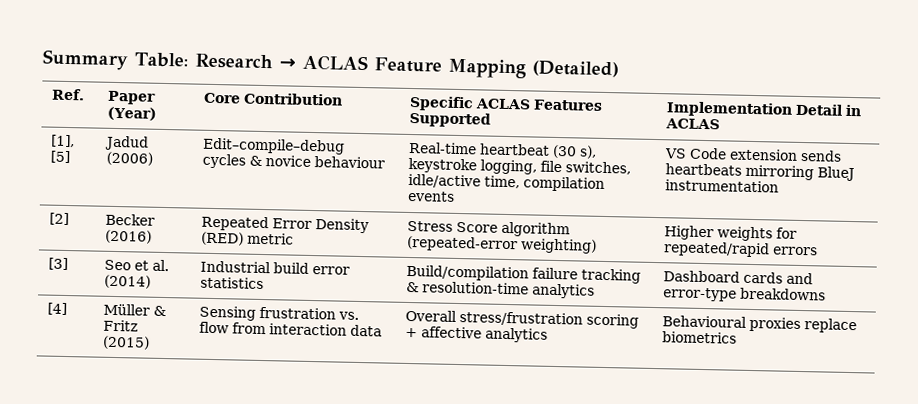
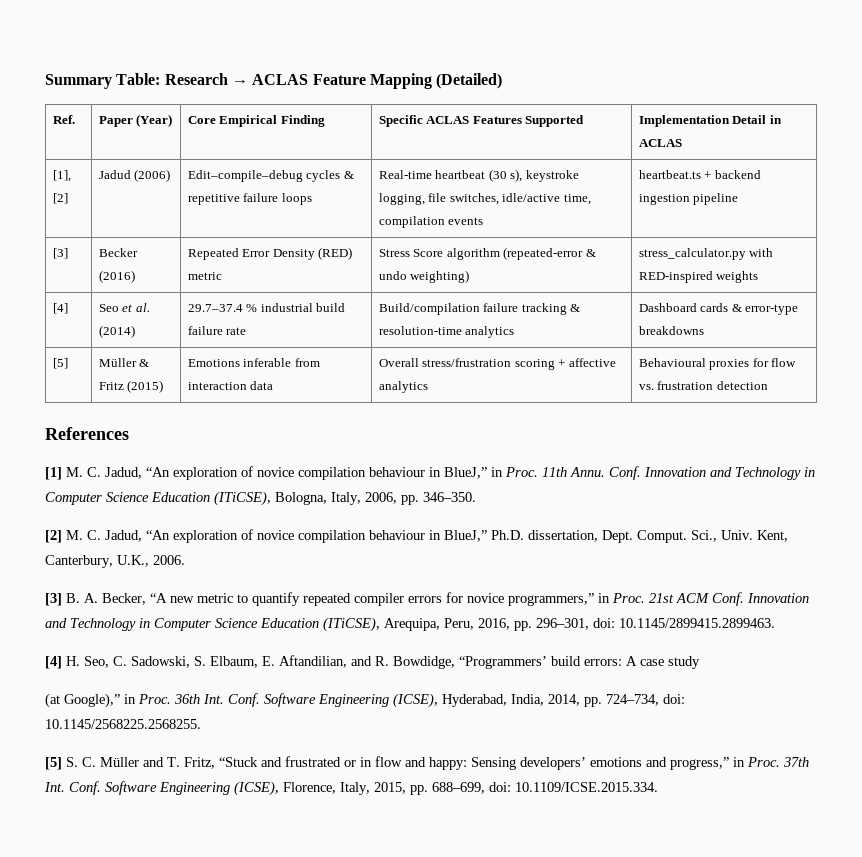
- Ref. | Paper (Year) | Core Contribution | Specific ACLAS Features Supported | Implementation Detail in ACLAS
+ Ref. | Paper (Year) | Core Empirical Finding | Specific ACLAS Features Supported | Implementation Detail in ACLAS
- [1], [5] | Jadud (2006) | Edit–compile–debug cycles & novice behaviour | Real-time heartbeat (30 s), keystroke logging, file switches, idle/active time, compilation events | VS Code extension sends heartbeats mirroring BlueJ instrumentation
- [2] | Becker (2016) | Repeated Error Density (RED) metric | Stress Score algorithm (repeated-error weighting) | Higher weights for repeated/rapid errors
- [3] | Seo et al. (2014) | Industrial build error statistics | Build/compilation failure tracking & resolution-time analytics | Dashboard cards and error-type breakdowns
+ [1], [2] | Jadud (2006) | Edit–compile–debug cycles & repetitive failure loops | Real-time heartbeat (30 s), keystroke logging, file switches, idle/active time, compilation events | heartbeat.ts + backend ingestion pipeline
+ [3] | Becker (2016) | Repeated Error Density (RED) metric | Stress Score algorithm (repeated-error & undo weighting) | stress_calculator.py with RED-inspired weights
+ [4] | Seo et al. (2014) | 29.7–37.4 % industrial build failure rate | Build/compilation failure tracking & resolution-time analytics | Dashboard cards & error-type breakdowns
- [4] | Müller & Fritz (2015) | Sensing frustration vs. flow from interaction data | Overall stress/frustration scoring + affective analytics | Behavioural proxies replace biometrics
+ [5] | Müller & Fritz (2015) | Emotions inferable from interaction data | Overall stress/frustration scoring + affective analytics | Behavioural proxies for flow vs. frustration detection
+ References
+ [1] M. C. Jadud, “An exploration of novice compilation behaviour in BlueJ,” in Proc. 11th Annu. Conf. Innovation and Technology in Computer Science Education (ITiCSE), Bologna, Italy, 2006, pp. 346–350.
+ [2] M. C. Jadud, “An exploration of novice compilation behaviour in BlueJ,” Ph.D. dissertation, Dept. Comput. Sci., Univ. Kent, Canterbury, U.K., 2006.
+ [3] B. A. Becker, “A new metric to quantify repeated compiler errors for novice programmers,” in Proc. 21st ACM Conf. Innovation and Technology in Computer Science Education (ITiCSE), Arequipa, Peru, 2016, pp. 296–301, doi: 10.1145/2899415.2899463.
+ [4] H. Seo, C. Sadowski, S. Elbaum, E. Aftandilian, and R. Bowdidge, “Programmers’ build errors: A case study
+ (at Google),” in Proc. 36th Int. Conf. Software Engineering (ICSE), Hyderabad, India, 2014, pp. 724–734, doi: 10.1145/2568225.2568255.
+ [5] S. C. Müller and T. Fritz, “Stuck and frustrated or in flow and happy: Sensing developers’ emotions and progress,” in Proc. 37th Int. Conf. Software Engineering (ICSE), Florence, Italy, 2015, pp. 688–699, doi: 10.1109/ICSE.2015.334.

